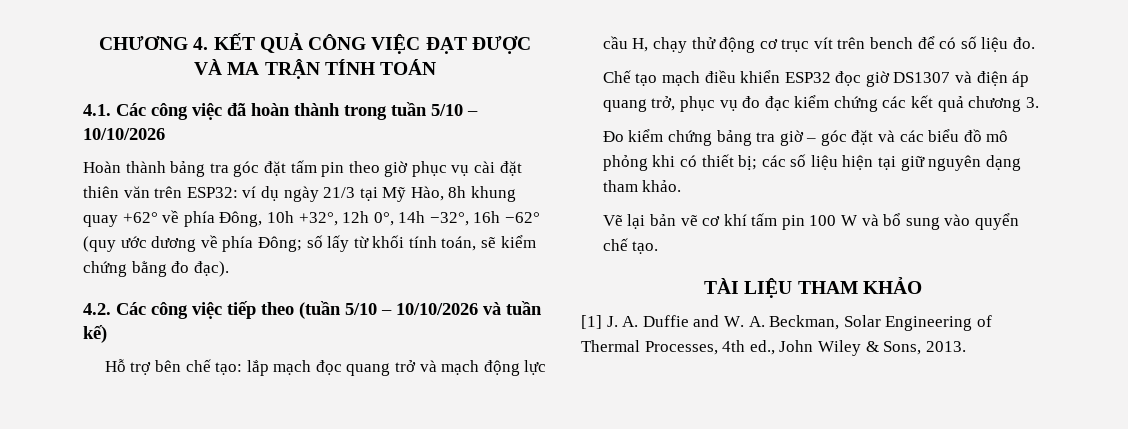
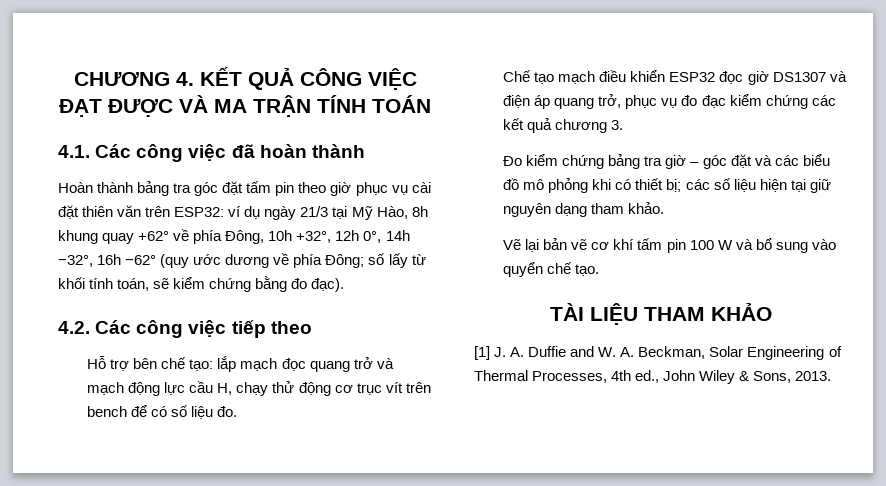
- 4.1. Các công việc đã hoàn thành trong tuần 5/10 – 10/10/2026
+ 4.1. Các công việc đã hoàn thành
- 4.2. Các công việc tiếp theo (tuần 5/10 – 10/10/2026 và tuần kế)
+ 4.2. Các công việc tiếp theo

